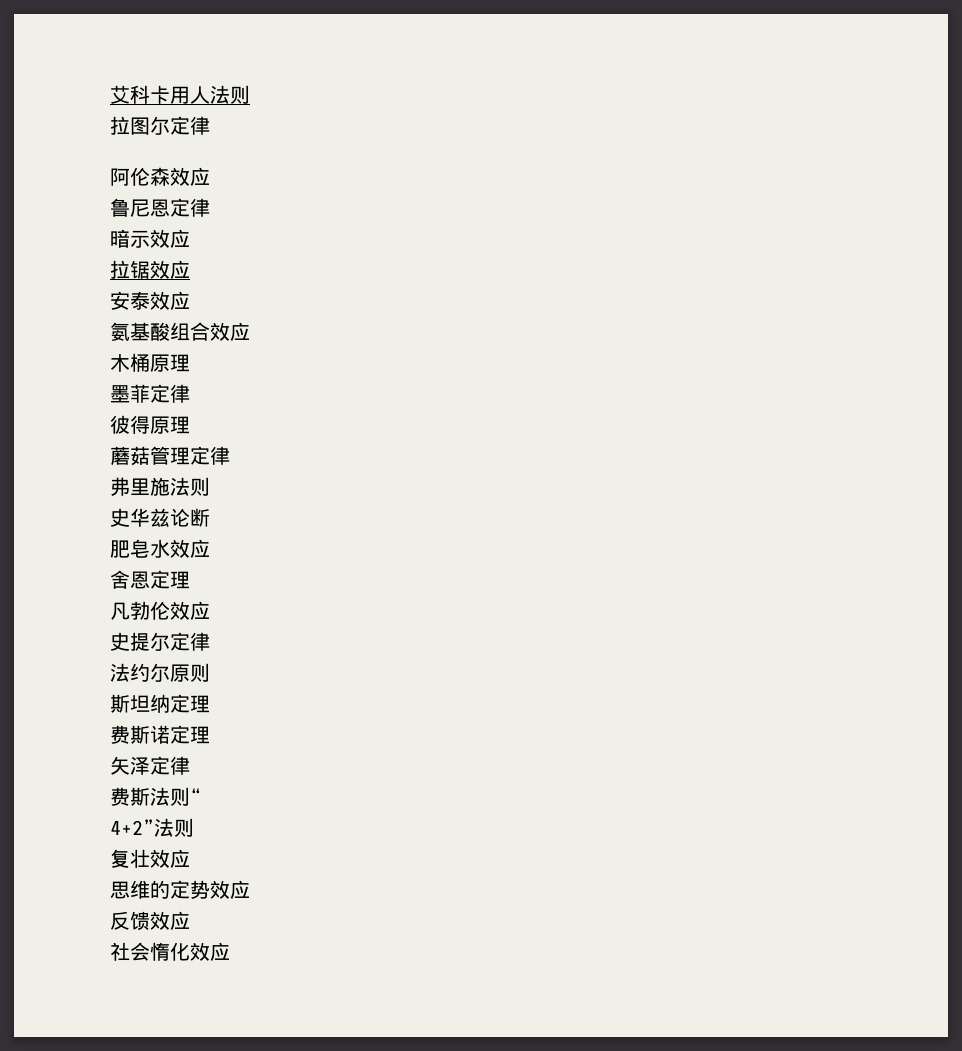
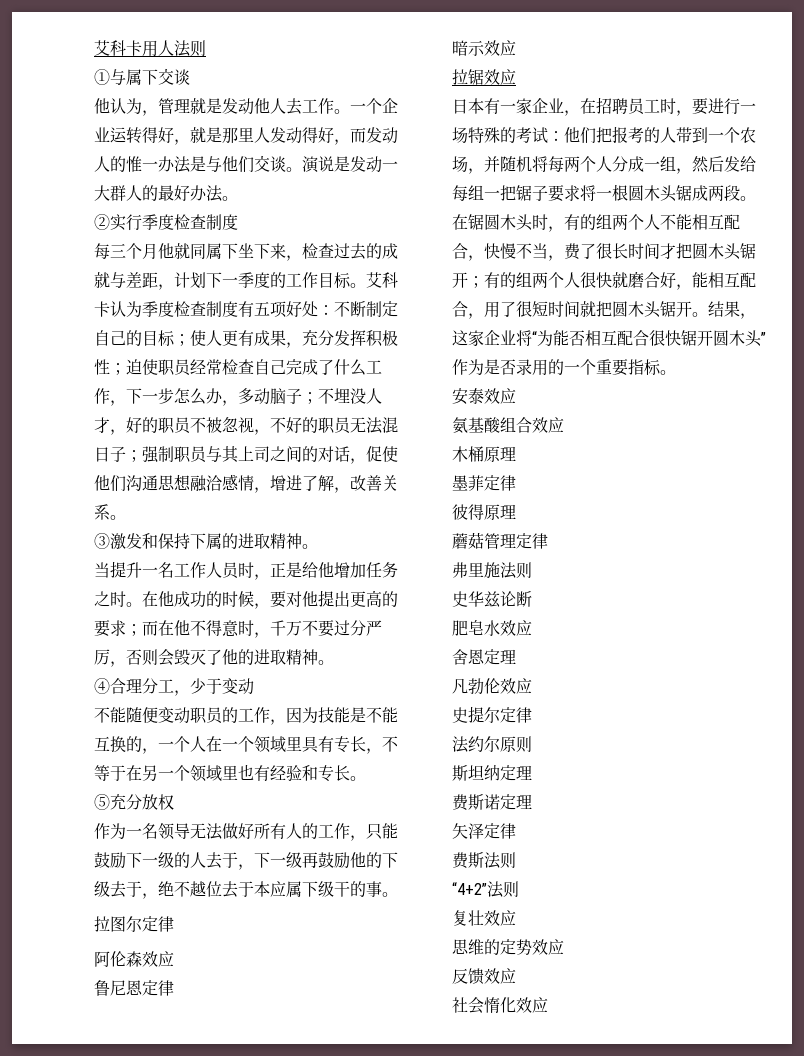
+ ①与属下交谈
+ 他认为，管理就是发动他人去工作。一个企业运转得好，就是那里人发动得好，而发动人的惟一办法是与他们交谈。演说是发动一大群人的最好办法。
+ ②实行季度检查制度
+ 每三个月他就同属下坐下来，检查过去的成就与差距，计划下一季度的工作目标。艾科卡认为季度检查制度有五项好处：不断制定自己的目标；使人更有成果，充分发挥积极性；迫使职员经常检查自己完成了什么工作，下一步怎么办，多动脑子；不埋没人才，好的职员不被忽视，不好的职员无法混日子；强制职员与其上司之间的对话，促使他们沟通思想融洽感情，增进了解，改善关系。
+ ③激发和保持下属的进取精神。
+ 当提升一名工作人员时，正是给他增加任务之时。在他成功的时候，要对他提出更高的要求；而在他不得意时，千万不要过分严厉，否则会毁灭了他的进取精神。
+ ④合理分工，少于变动
+ 不能随便变动职员的工作，因为技能是不能互换的，一个人在一个领域里具有专长，不等于在另一个领域里也有经验和专长。
+ ⑤充分放权
+ 作为一名领导无法做好所有人的工作，只能鼓励下一级的人去于，下一级再鼓励他的下级去于，绝不越位去于本应属下级干的事。
+ 日本有一家企业，在招聘员工时，要进行一场特殊的考试：他们把报考的人带到一个农场，并随机将每两个人分成一组，然后发给每组一把锯子要求将一根圆木头锯成两段。在锯圆木头时，有的组两个人不能相互配合，快慢不当，费了很长时间才把圆木头锯开；有的组两个人很快就磨合好，能相互配合，用了很短时间就把圆木头锯开。结果，这家企业将“为能否相互配合很快锯开圆木头”作为是否录用的一个重要指标。
- 费斯法则“
- 4+2”法则
+ 费斯法则
+ “4+2”法则

